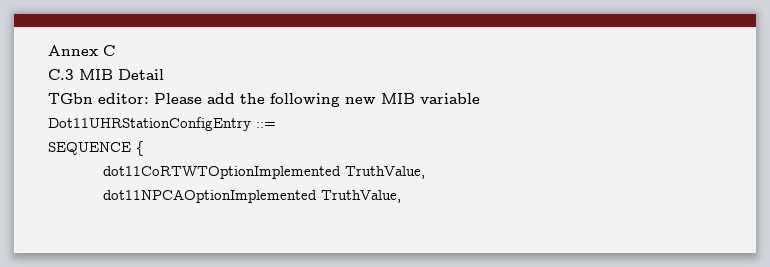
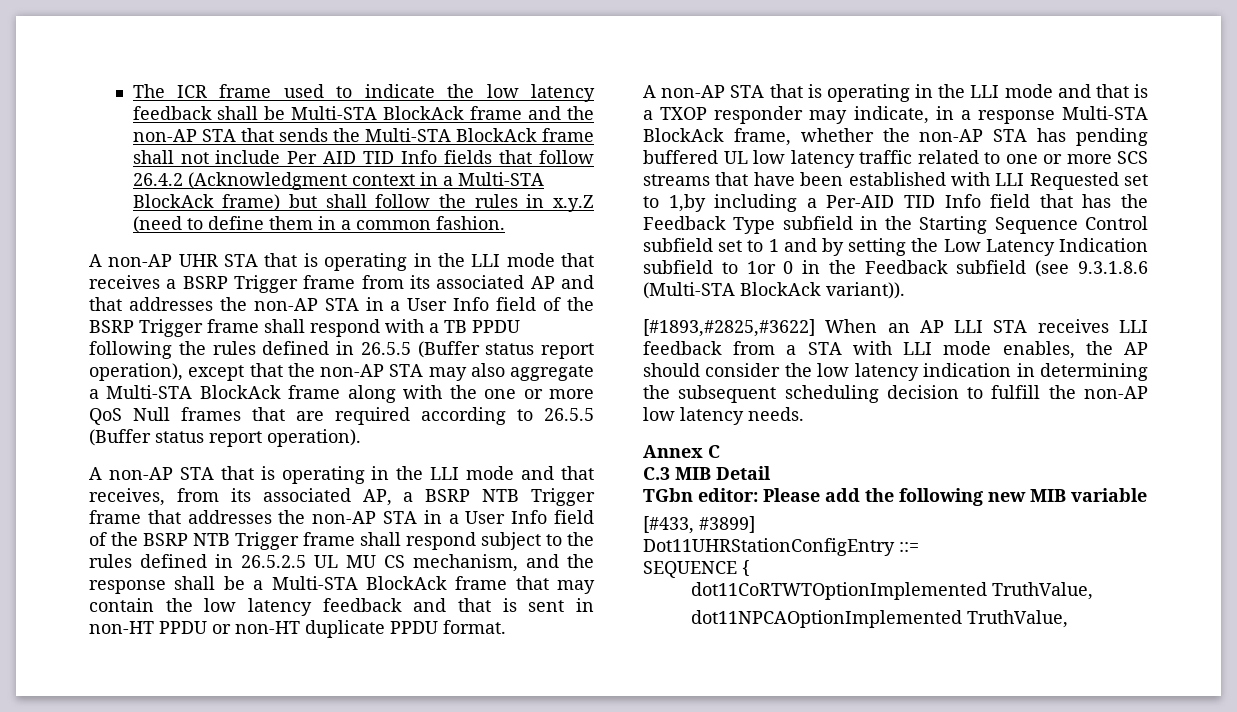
+ The ICR frame used to indicate the low latency feedback shall be Multi-STA BlockAck frame and the non-AP STA that sends the Multi-STA BlockAck frame shall not include Per AID TID Info fields that follow 26.4.2 (Acknowledgment context in a Multi-STA BlockAck frame) but shall follow the rules in x.y.Z (need to define them in a common fashion.
+ A non-AP UHR STA that is operating in the LLI mode that receives a BSRP Trigger frame from its associated AP and that addresses the non-AP STA in a User Info field of the BSRP Trigger frame shall respond with a TB PPDU following the rules defined in 26.5.5 (Buffer status report operation), except that the non-AP STA may also aggregate a Multi-STA BlockAck frame along with the one or more QoS Null frames that are required according to 26.5.5 (Buffer status report operation).
+ A non-AP STA that is operating in the LLI mode and that receives, from its associated AP, a BSRP NTB Trigger frame that addresses the non-AP STA in a User Info field of the BSRP NTB Trigger frame shall respond subject to the rules defined in 26.5.2.5 UL MU CS mechanism, and the response shall be a Multi-STA BlockAck frame that may contain the low latency feedback and that is sent in non-HT PPDU or non-HT duplicate PPDU format.
+ A non-AP STA that is operating in the LLI mode and that is a TXOP responder may indicate, in a response Multi-STA BlockAck frame, whether the non-AP STA has pending buffered UL low latency traffic related to one or more SCS streams that have been established with LLI Requested set to 1,by including a Per-AID TID Info field that has the Feedback Type subfield in the Starting Sequence Control subfield set to 1 and by setting the Low Latency Indication subfield to 1or 0 in the Feedback subfield (see 9.3.1.8.6 (Multi-STA BlockAck variant)).
+ [#1893,#2825,#3622] When an AP LLI STA receives LLI feedback from a STA with LLI mode enables, the AP should consider the low latency indication in determining the subsequent scheduling decision to fulfill the non-AP low latency needs.
+ [#433, #3899]

